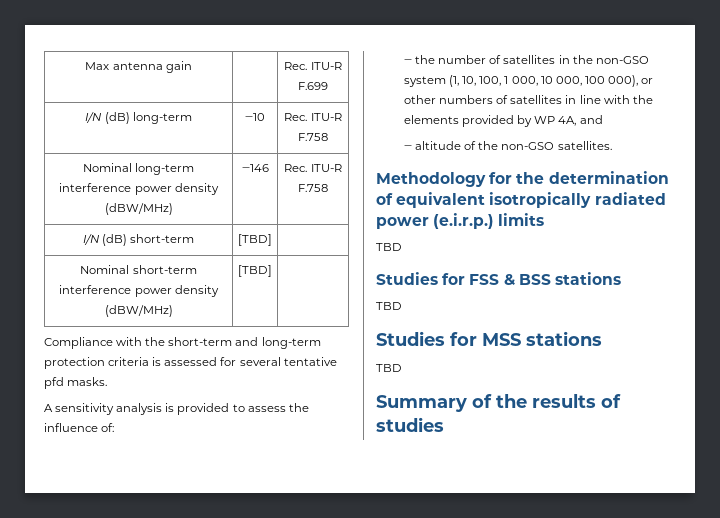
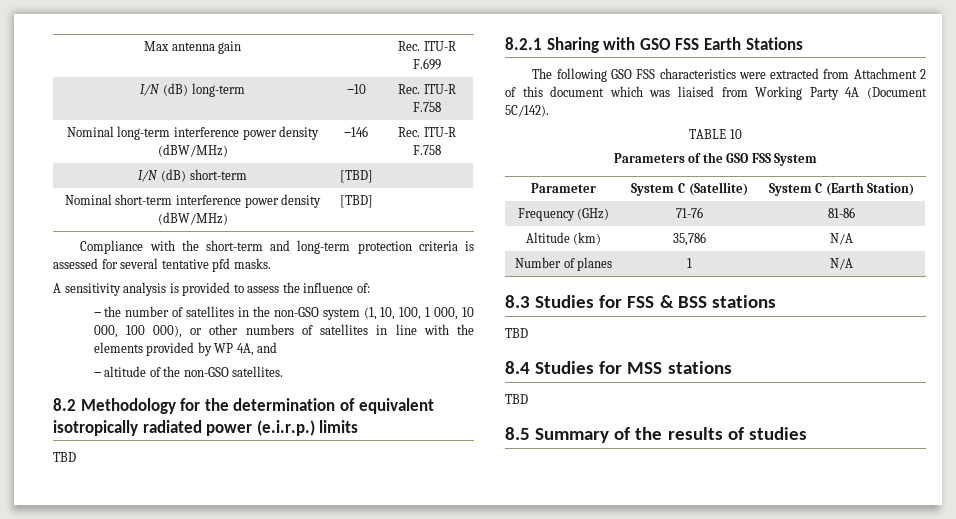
- Methodology for the determination of equivalent isotropically radiated power (e.i.r.p.) limits
+ 8.2 Methodology for the determination of equivalent isotropically radiated power (e.i.r.p.) limits
- Studies for FSS & BSS stations
+ 8.2.1 Sharing with GSO FSS Earth Stations
+ The following GSO FSS characteristics were extracted from Attachment 2 of this document which was liaised from Working Party 4A (Document 5C/142).
+ TABLE 10
+ Parameters of the GSO FSS System
+ Parameter | System C (Satellite) | System C (Earth Station)
+ Frequency (GHz) | 71-76 | 81-86
+ Altitude (km) | 35,786 | N/A
+ Number of planes | 1 | N/A
+ 8.3 Studies for FSS & BSS stations
- Studies for MSS stations
+ 8.4 Studies for MSS stations
- Summary of the results of studies
+ 8.5 Summary of the results of studies

